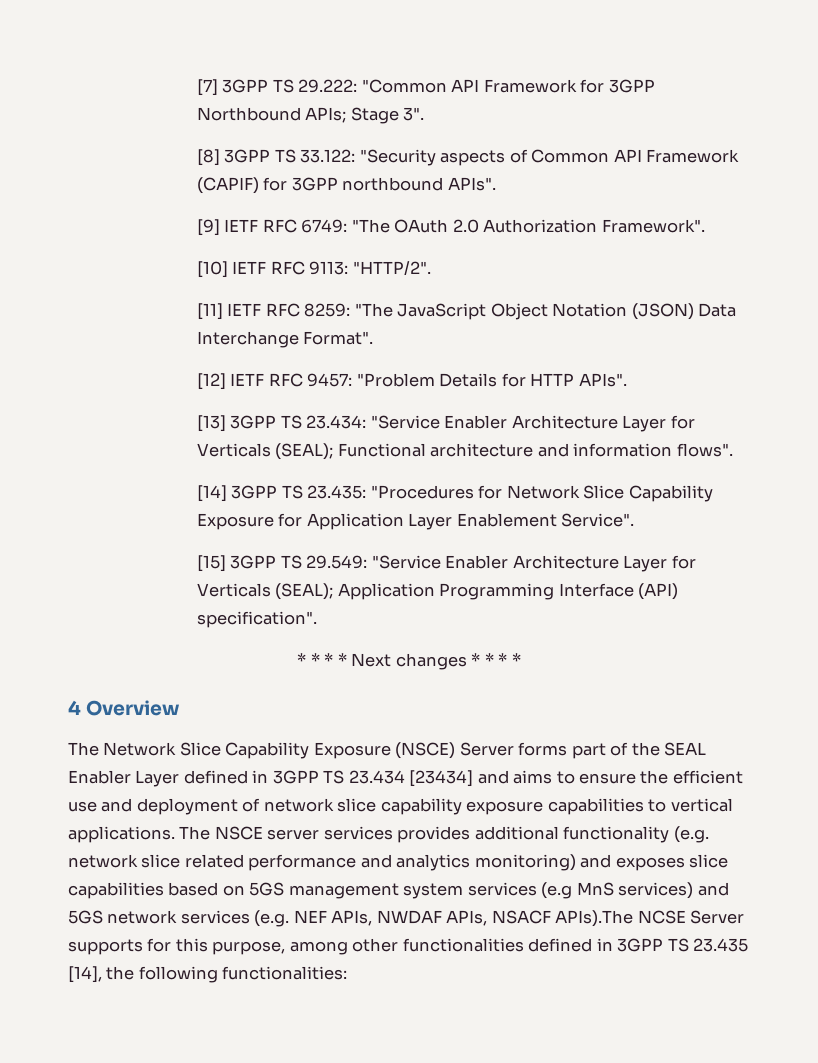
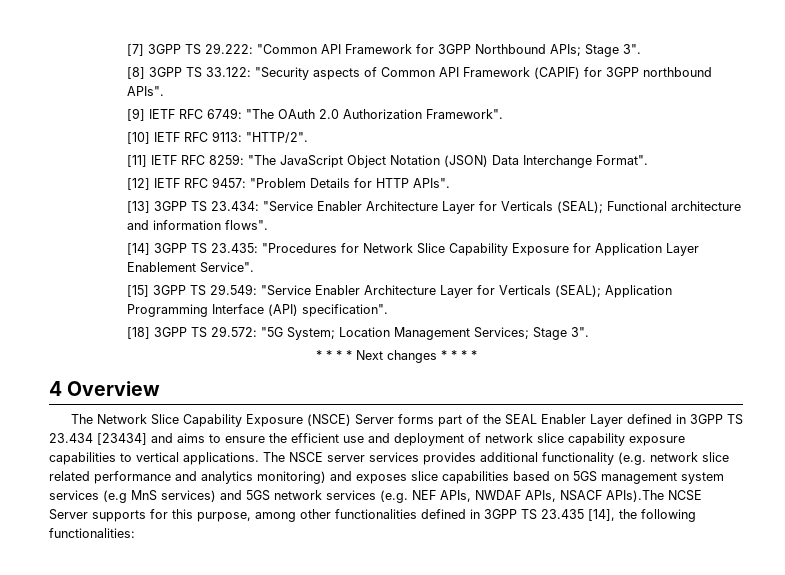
+ [18] 3GPP TS 29.572: "5G System; Location Management Services; Stage 3".

